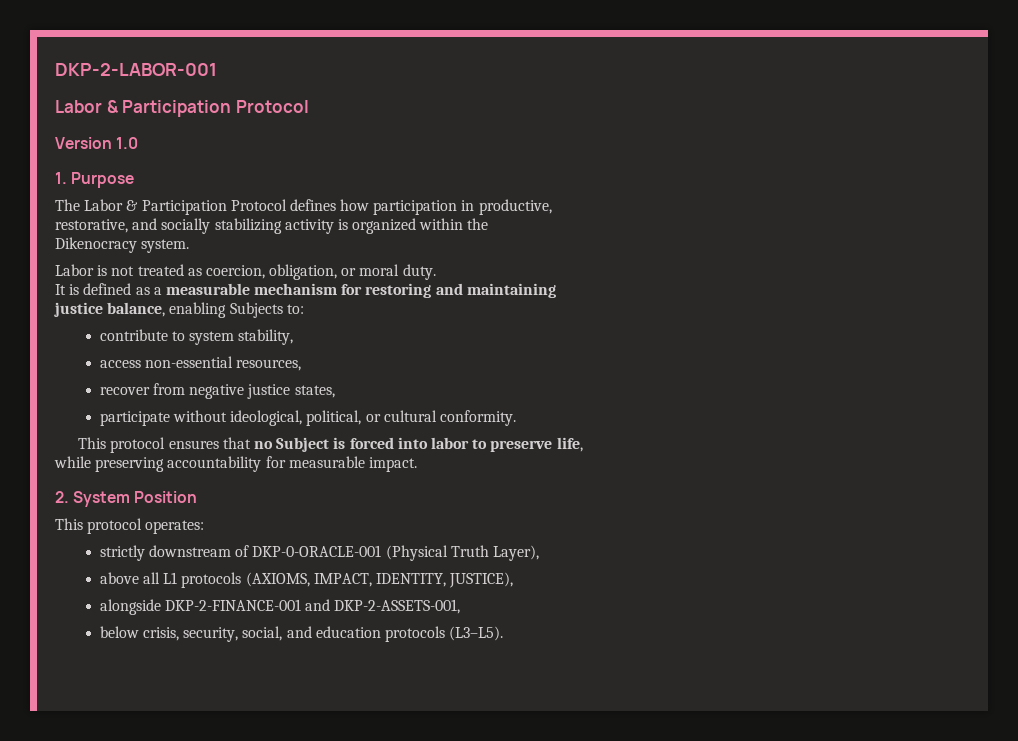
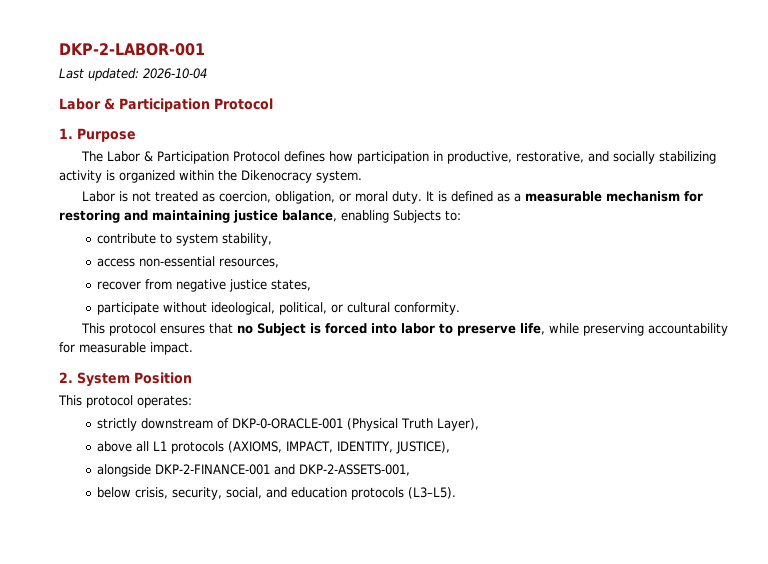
  DKP-2-LABOR-001
+ Last updated: 2026-10-04
  Labor & Participation Protocol
- Version 1.0
- The Labor & Participation Protocol defines how participation in productive,
- restorative, and socially stabilizing activity is organized within the
- Dikenocracy system.
+ The Labor & Participation Protocol defines how participation in productive, restorative, and socially stabilizing activity is organized within the Dikenocracy system.
- Labor is not treated as coercion, obligation, or moral duty.
- It is defined as a measurable mechanism for restoring and maintaining
- justice balance, enabling Subjects to:
+ Labor is not treated as coercion, obligation, or moral duty. It is defined as a measurable mechanism for restoring and maintaining justice balance, enabling Subjects to:
- This protocol ensures that no Subject is forced into labor to preserve life,
- while preserving accountability for measurable impact.
+ This protocol ensures that no Subject is forced into labor to preserve life, while preserving accountability for measurable impact.

